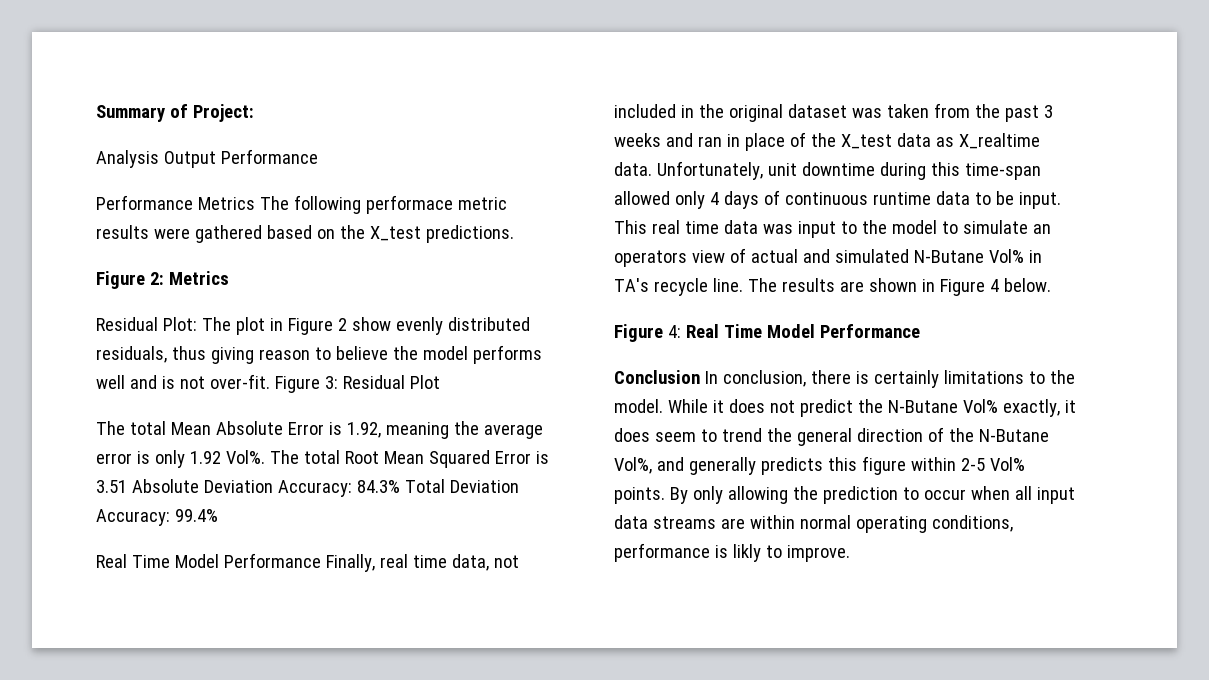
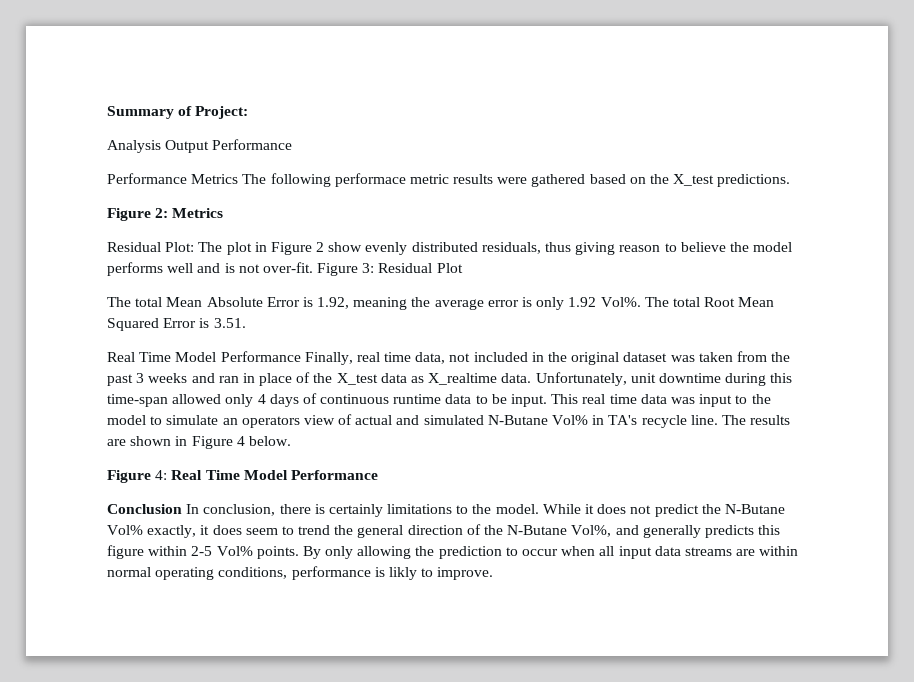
- The total Root Mean Squared Error is 3.51 Absolute Deviation Accuracy: 84.3% Total Deviation Accuracy: 99.4%
+ The total Root Mean Squared Error is 3.51.

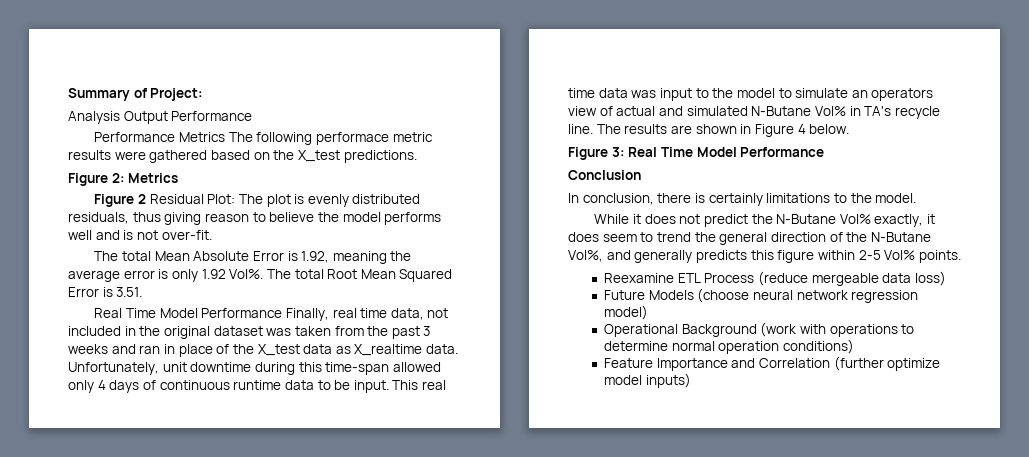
- Residual Plot: The plot in Figure 2 show evenly distributed residuals, thus giving reason to believe the model performs well and is not over-fit. Figure 3: Residual Plot
+ Figure 2 Residual Plot: The plot is evenly distributed residuals, thus giving reason to believe the model performs well and is not over-fit.
- Figure 4: Real Time Model Performance
+ Figure 3: Real Time Model Performance
- Conclusion In conclusion, there is certainly limitations to the model. While it does not predict the N-Butane Vol% exactly, it does seem to trend the general direction of the N-Butane Vol%, and generally predicts this figure within 2-5 Vol% points. By only allowing the prediction to occur when all input data streams are within normal operating conditions, performance is likly to improve.
+ Conclusion
+ In conclusion, there is certainly limitations to the model.
+ While it does not predict the N-Butane Vol% exactly, it does seem to trend the general direction of the N-Butane Vol%, and generally predicts this figure within 2-5 Vol% points.
+ Reexamine ETL Process (reduce mergeable data loss)
+ Future Models (choose neural network regression model)
+ Operational Background (work with operations to determine normal operation conditions)
+ Feature Importance and Correlation (further optimize model inputs)

